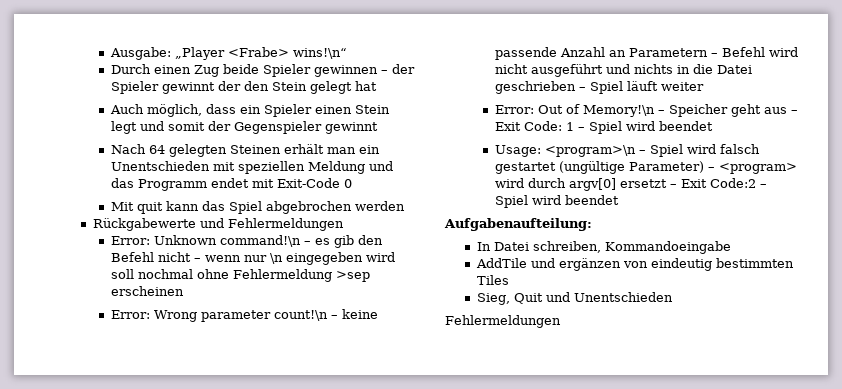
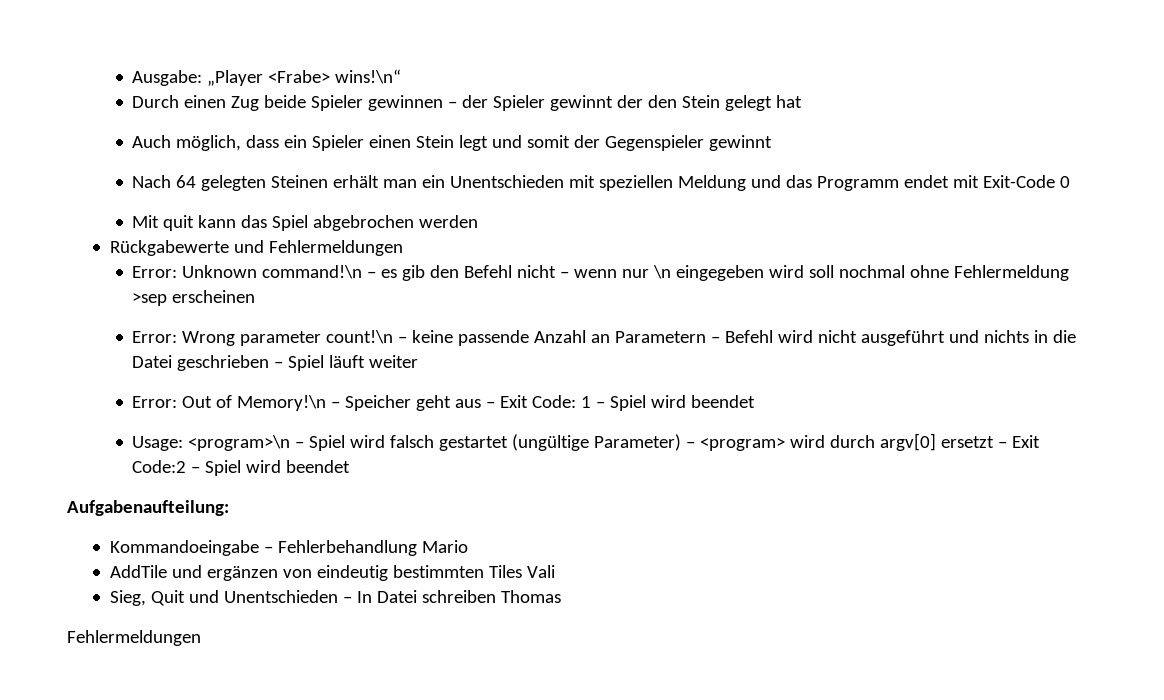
- In Datei schreiben, Kommandoeingabe
+ Kommandoeingabe – Fehlerbehandlung Mario
- AddTile und ergänzen von eindeutig bestimmten Tiles
+ AddTile und ergänzen von eindeutig bestimmten Tiles Vali
- Sieg, Quit und Unentschieden
+ Sieg, Quit und Unentschieden – In Datei schreiben Thomas

